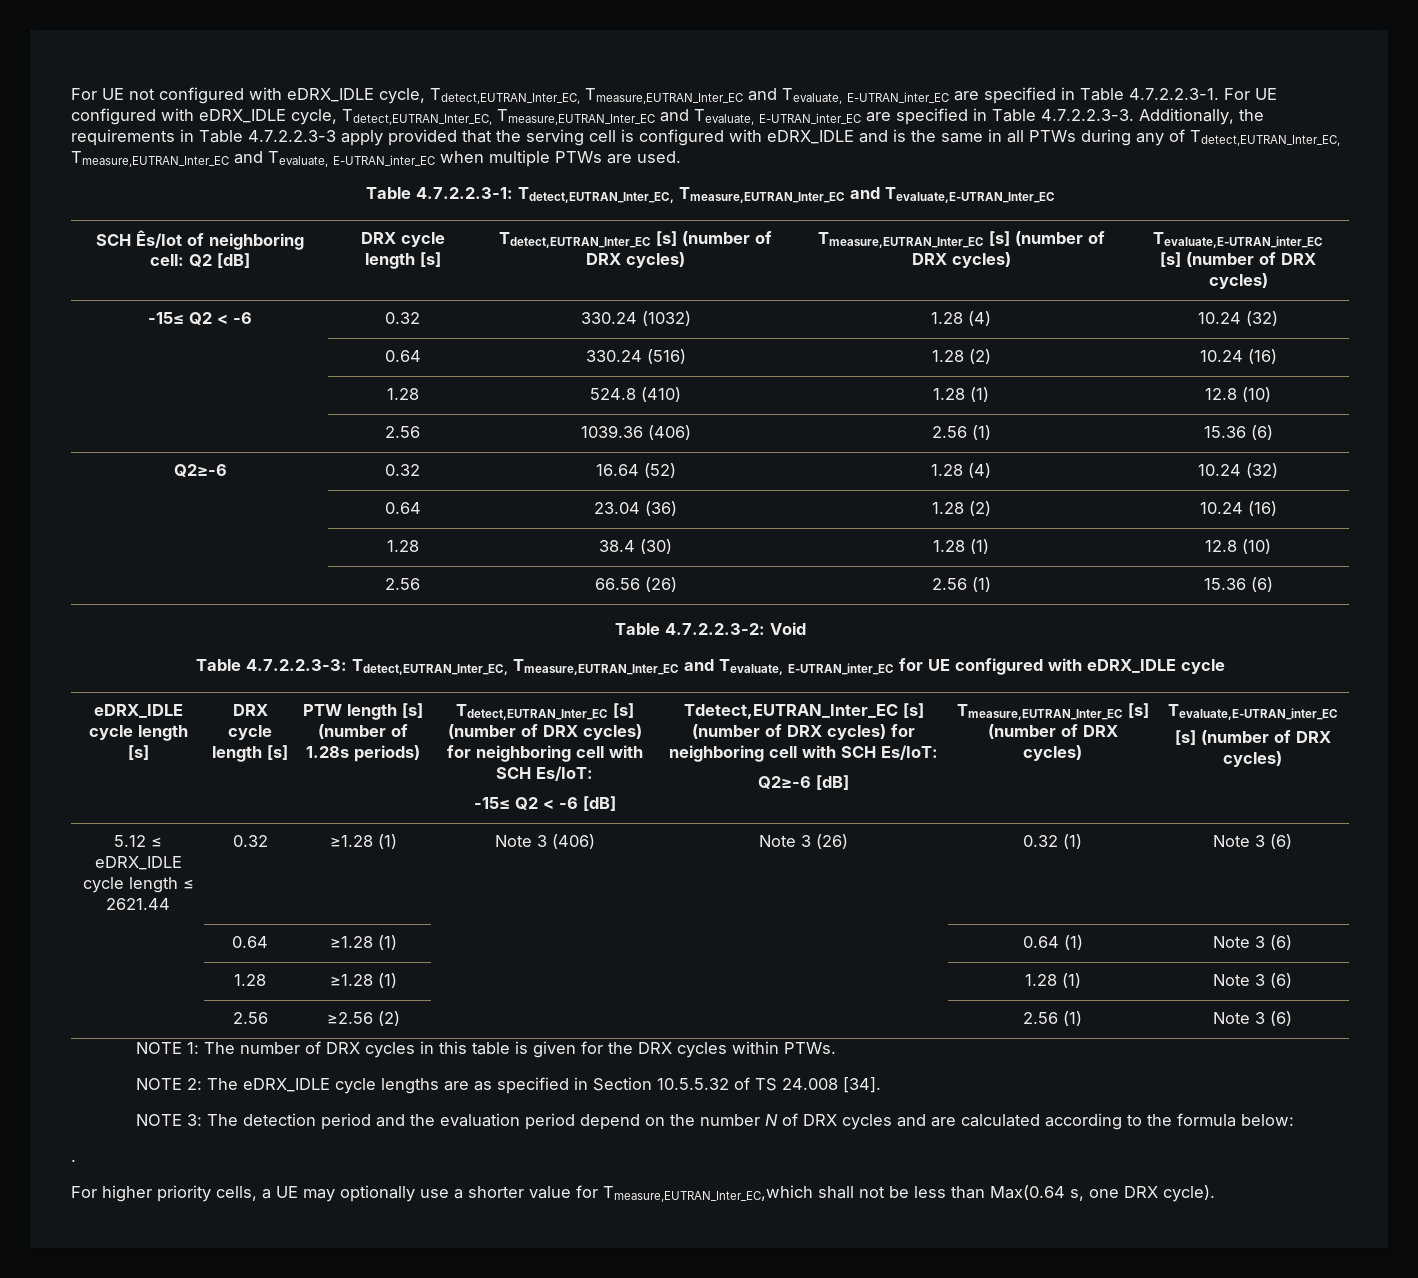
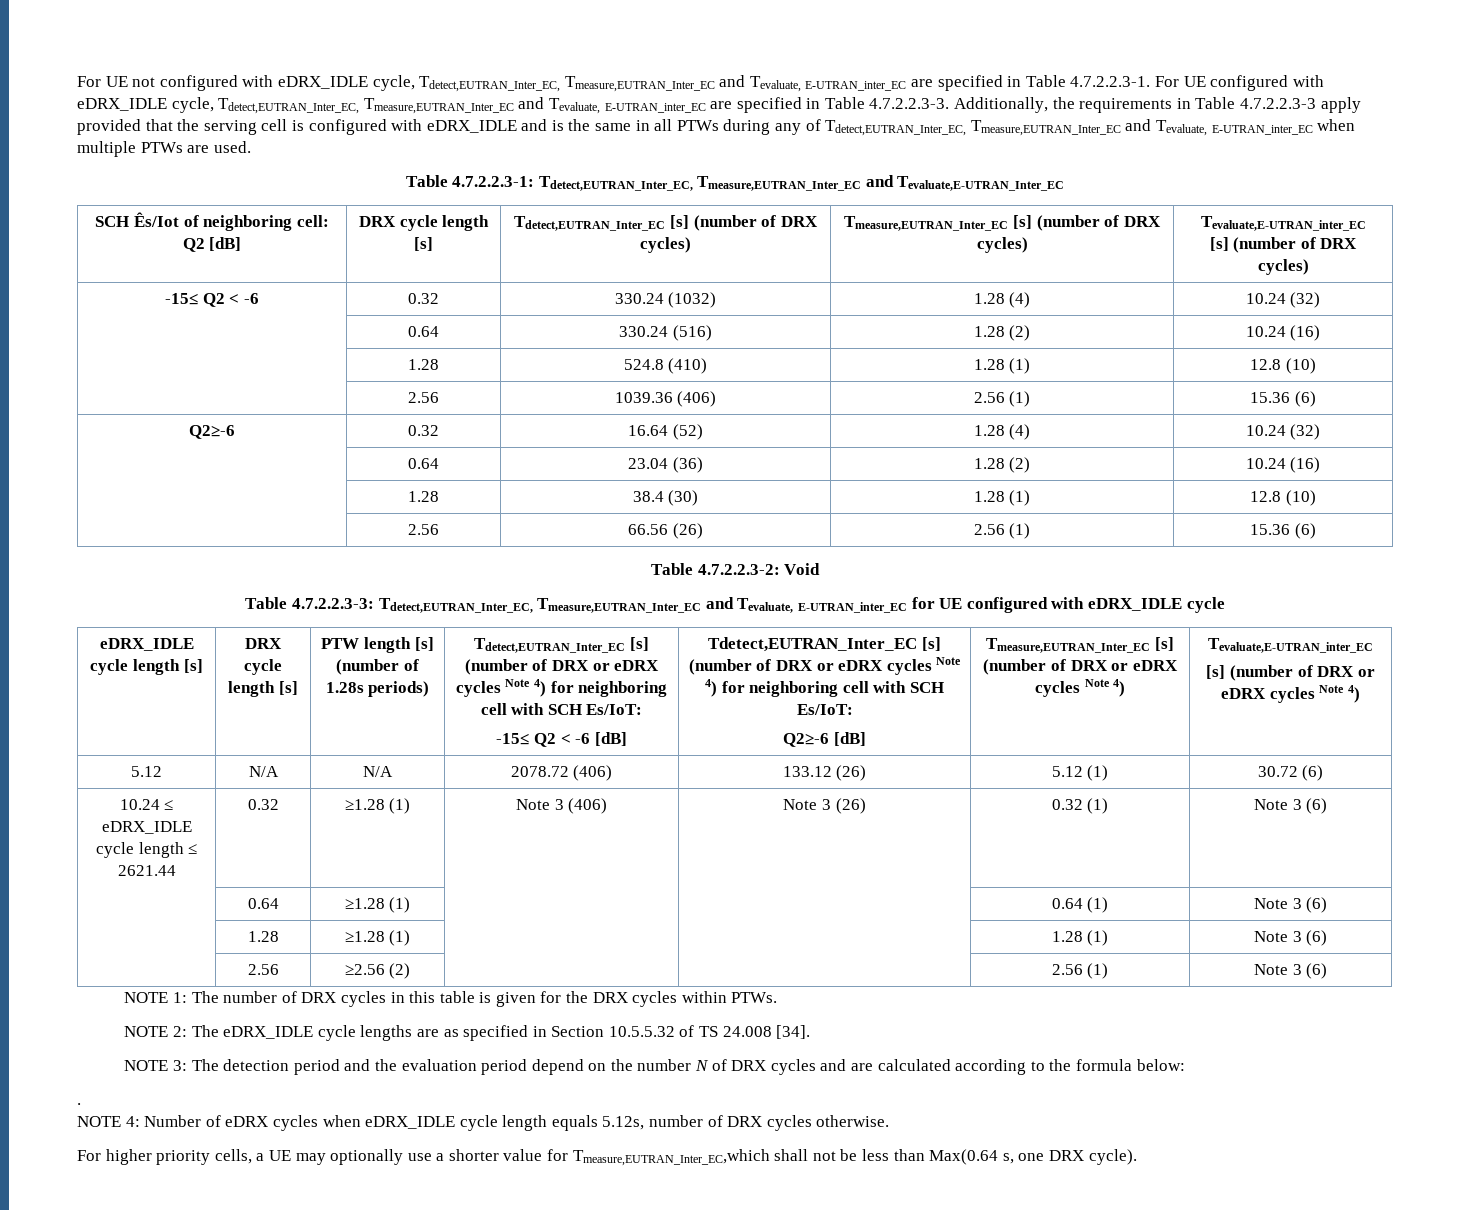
- PTW length [s] (number of 1.28s periods) | Tdetect,EUTRAN_Inter_EC [s] (number of DRX cycles) for neighboring cell with SCH Es/IoT:
+ PTW length [s] (number of 1.28s periods) | Tdetect,EUTRAN_Inter_EC [s] (number of DRX or eDRX cycles Note 4) for neighboring cell with SCH Es/IoT:
- -15≤ Q2 < -6 [dB] | Tdetect,EUTRAN_Inter_EC [s] (number of DRX cycles) for neighboring cell with SCH Es/IoT:
+ -15≤ Q2 < -6 [dB] | Tdetect,EUTRAN_Inter_EC [s] (number of DRX or eDRX cycles Note 4) for neighboring cell with SCH Es/IoT:
- Q2≥-6 [dB] | Tmeasure,EUTRAN_Inter_EC [s] (number of DRX cycles) | Tevaluate,E-UTRAN_inter_EC
- [s] (number of DRX cycles)
- 5.12 ≤ eDRX_IDLE cycle length ≤ 2621.44 | 0.32 | ≥1.28 (1) | Note 3 (406) | Note 3 (26) | 0.32 (1) | Note 3 (6)
+ Q2≥-6 [dB] | Tmeasure,EUTRAN_Inter_EC [s] (number of DRX or eDRX cycles Note 4) | Tevaluate,E-UTRAN_inter_EC
+ [s] (number of DRX or eDRX cycles Note 4)
+ 5.12 | N/A | N/A | 2078.72 (406) | 133.12 (26) | 5.12 (1) | 30.72 (6)
+ 10.24 ≤ eDRX_IDLE cycle length ≤ 2621.44 | 0.32 | ≥1.28 (1) | Note 3 (406) | Note 3 (26) | 0.32 (1) | Note 3 (6)
+ NOTE 4: Number of eDRX cycles when eDRX_IDLE cycle length equals 5.12s, number of DRX cycles otherwise.

